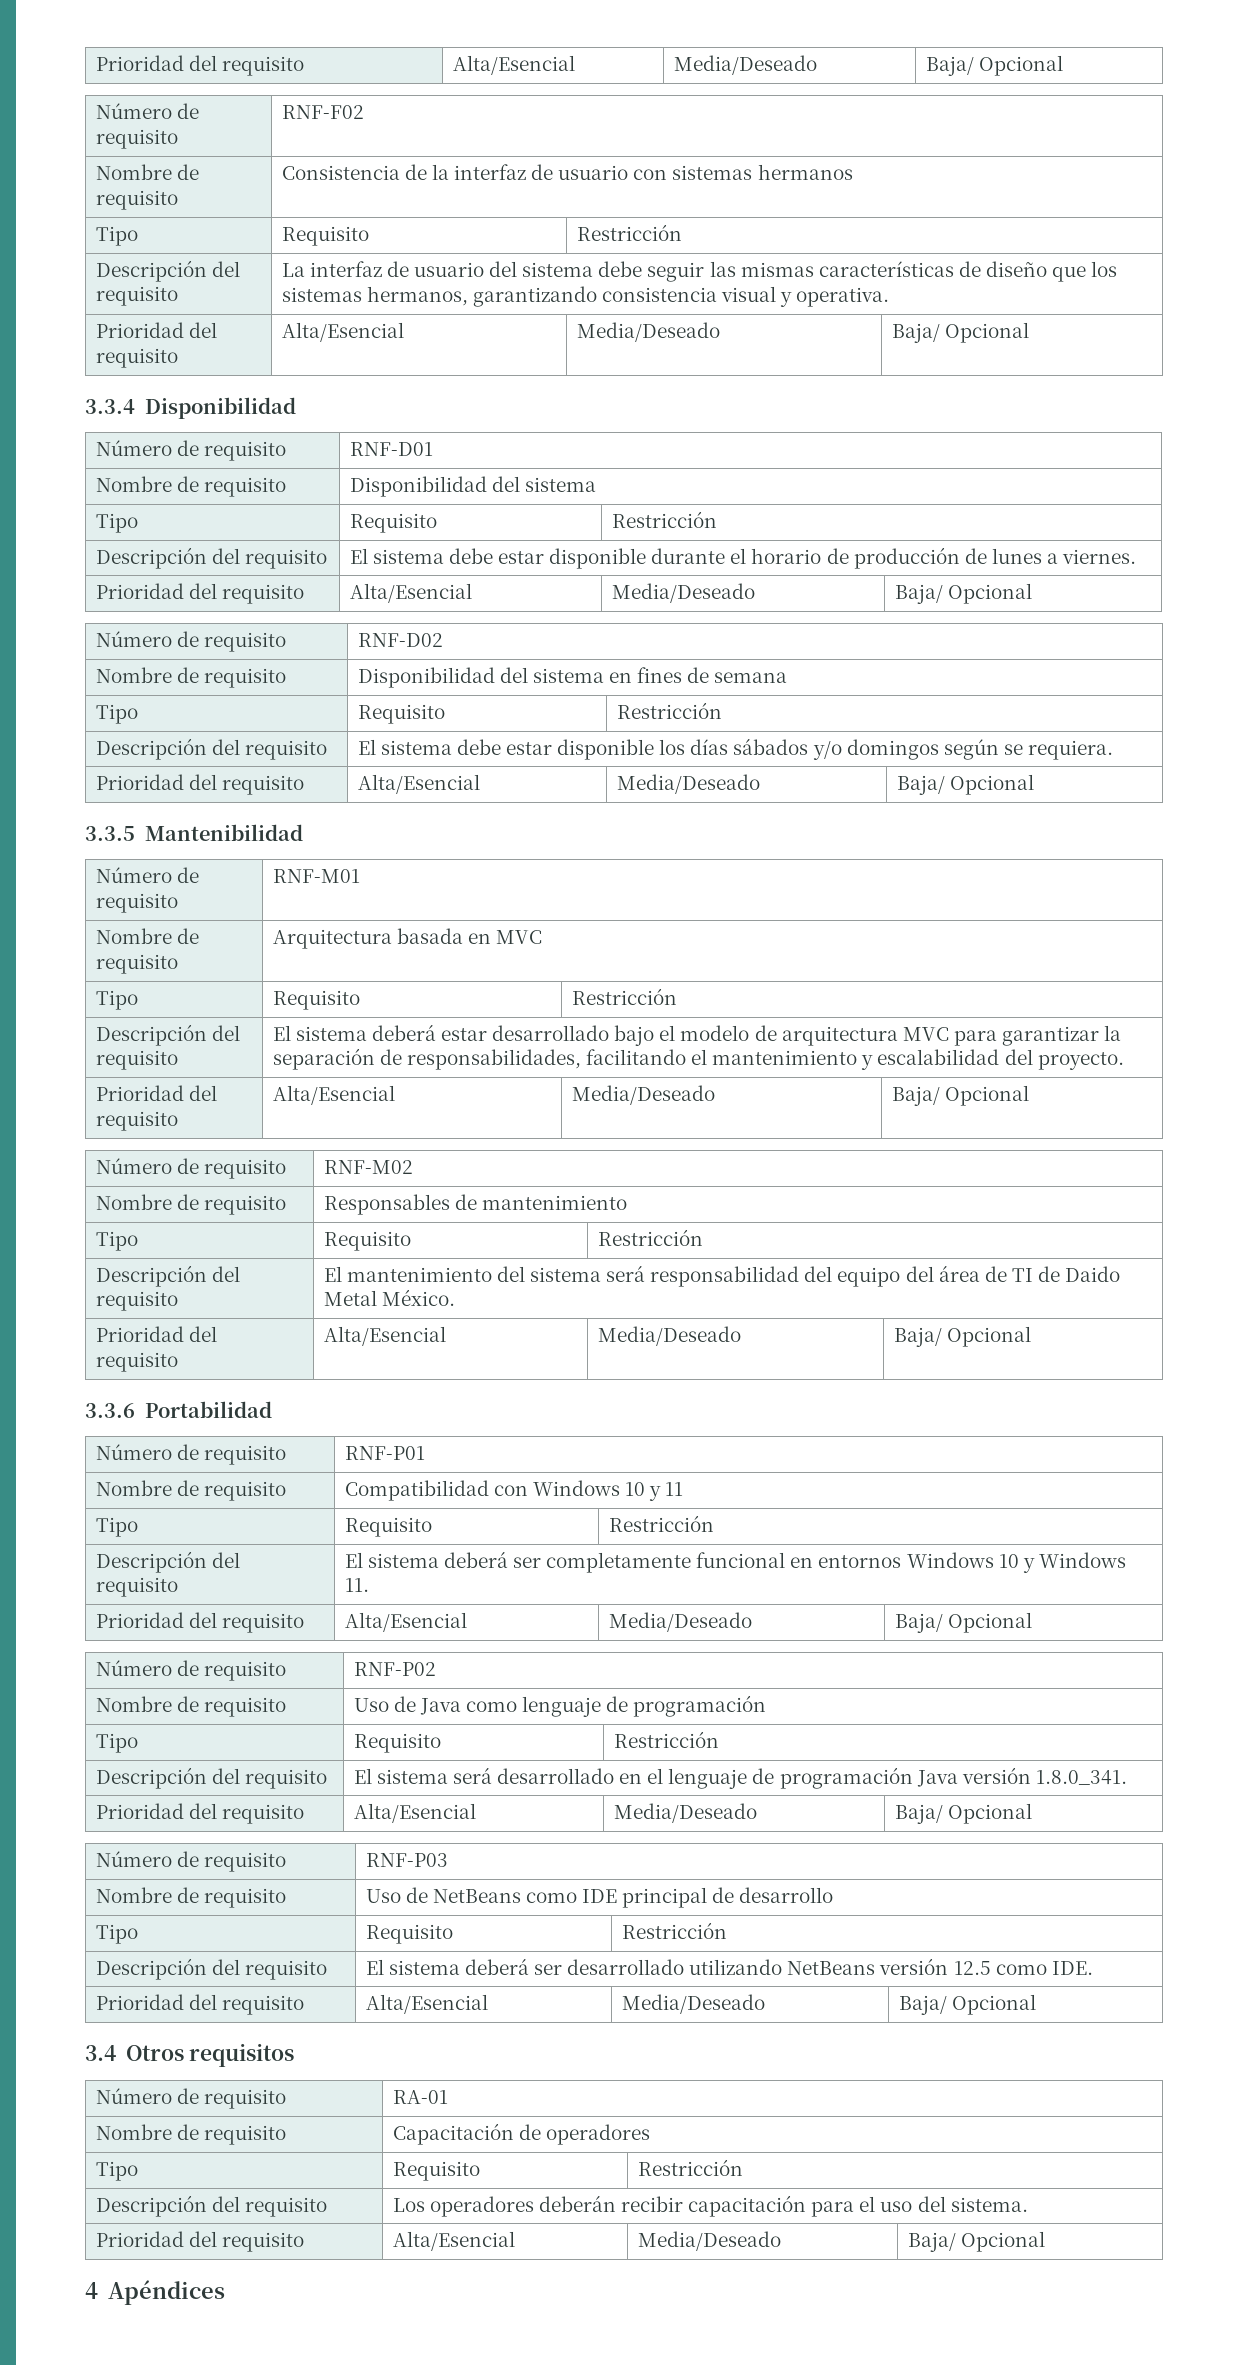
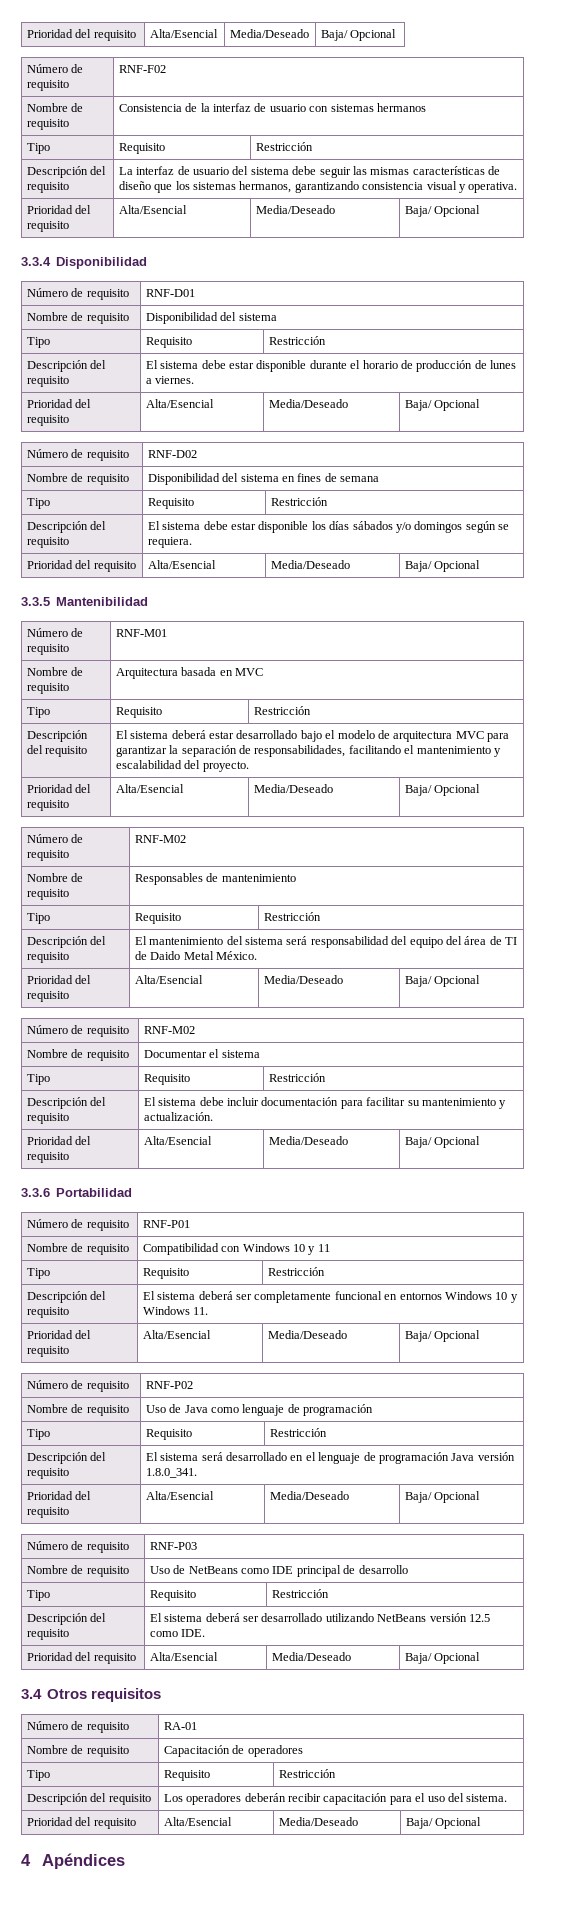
  Descripción del requisito | El mantenimiento del sistema será responsabilidad del equipo del área de TI de Daido Metal México.
+ Prioridad del requisito | Alta/Esencial | Media/Deseado | Baja/ Opcional
+ Número de requisito | RNF-M02
+ Nombre de requisito | Documentar el sistema
+ Tipo | Requisito | Restricción
+ Descripción del requisito | El sistema debe incluir documentación para facilitar su mantenimiento y actualización.

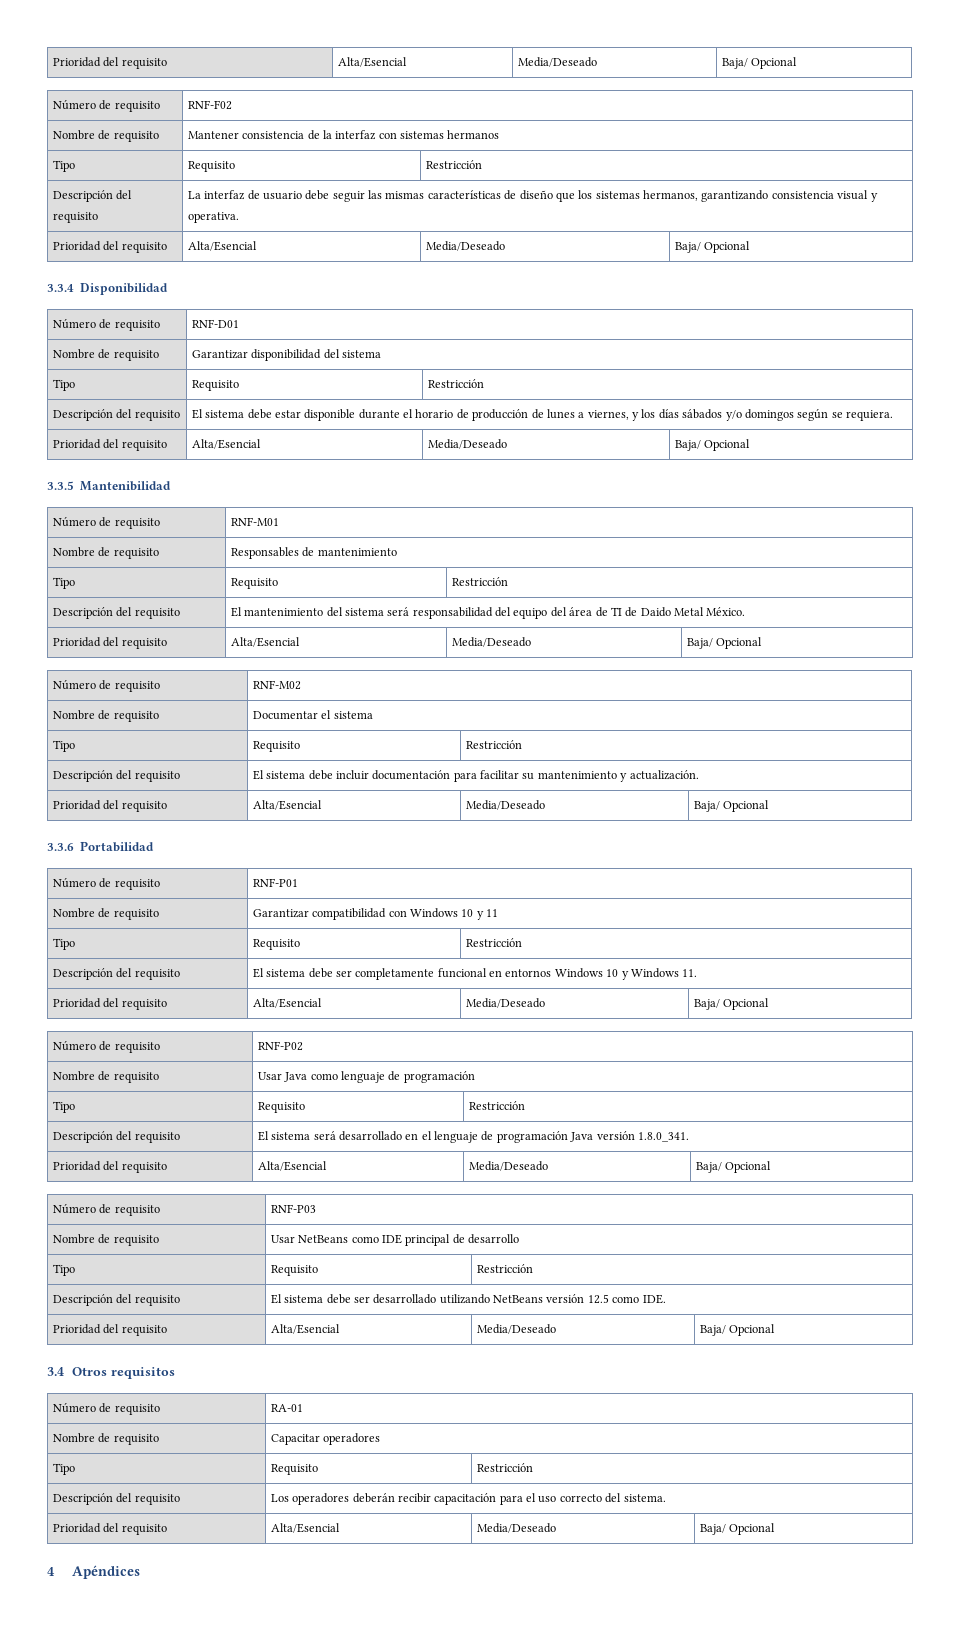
- Nombre de requisito | Consistencia de la interfaz de usuario con sistemas hermanos
+ Nombre de requisito | Mantener consistencia de la interfaz con sistemas hermanos
- Descripción del requisito | La interfaz de usuario del sistema debe seguir las mismas características de diseño que los sistemas hermanos, garantizando consistencia visual y operativa.
+ Descripción del requisito | La interfaz de usuario debe seguir las mismas características de diseño que los sistemas hermanos, garantizando consistencia visual y operativa.
  Número de requisito | RNF-D01
- Nombre de requisito | Disponibilidad del sistema
+ Nombre de requisito | Garantizar disponibilidad del sistema
- Descripción del requisito | El sistema debe estar disponible durante el horario de producción de lunes a viernes.
- Prioridad del requisito | Alta/Esencial | Media/Deseado | Baja/ Opcional
- Número de requisito | RNF-D02
- Nombre de requisito | Disponibilidad del sistema en fines de semana
- Tipo | Requisito | Restricción
- Descripción del requisito | El sistema debe estar disponible los días sábados y/o domingos según se requiera.
+ Descripción del requisito | El sistema debe estar disponible durante el horario de producción de lunes a viernes, y los días sábados y/o domingos según se requiera.
- Nombre de requisito | Arquitectura basada en MVC
- Tipo | Requisito | Restricción
- Descripción del requisito | El sistema deberá estar desarrollado bajo el modelo de arquitectura MVC para garantizar la separación de responsabilidades, facilitando el mantenimiento y escalabilidad del proyecto.
- Prioridad del requisito | Alta/Esencial | Media/Deseado | Baja/ Opcional
- Número de requisito | RNF-M02
- Nombre de requisito | Compatibilidad con Windows 10 y 11
+ Nombre de requisito | Garantizar compatibilidad con Windows 10 y 11
- Descripción del requisito | El sistema deberá ser completamente funcional en entornos Windows 10 y Windows 11.
+ Descripción del requisito | El sistema debe ser completamente funcional en entornos Windows 10 y Windows 11.
- Nombre de requisito | Uso de Java como lenguaje de programación
+ Nombre de requisito | Usar Java como lenguaje de programación
- Nombre de requisito | Uso de NetBeans como IDE principal de desarrollo
+ Nombre de requisito | Usar NetBeans como IDE principal de desarrollo
- Descripción del requisito | El sistema deberá ser desarrollado utilizando NetBeans versión 12.5 como IDE.
+ Descripción del requisito | El sistema debe ser desarrollado utilizando NetBeans versión 12.5 como IDE.
- Nombre de requisito | Capacitación de operadores
+ Nombre de requisito | Capacitar operadores
- Descripción del requisito | Los operadores deberán recibir capacitación para el uso del sistema.
+ Descripción del requisito | Los operadores deberán recibir capacitación para el uso correcto del sistema.

